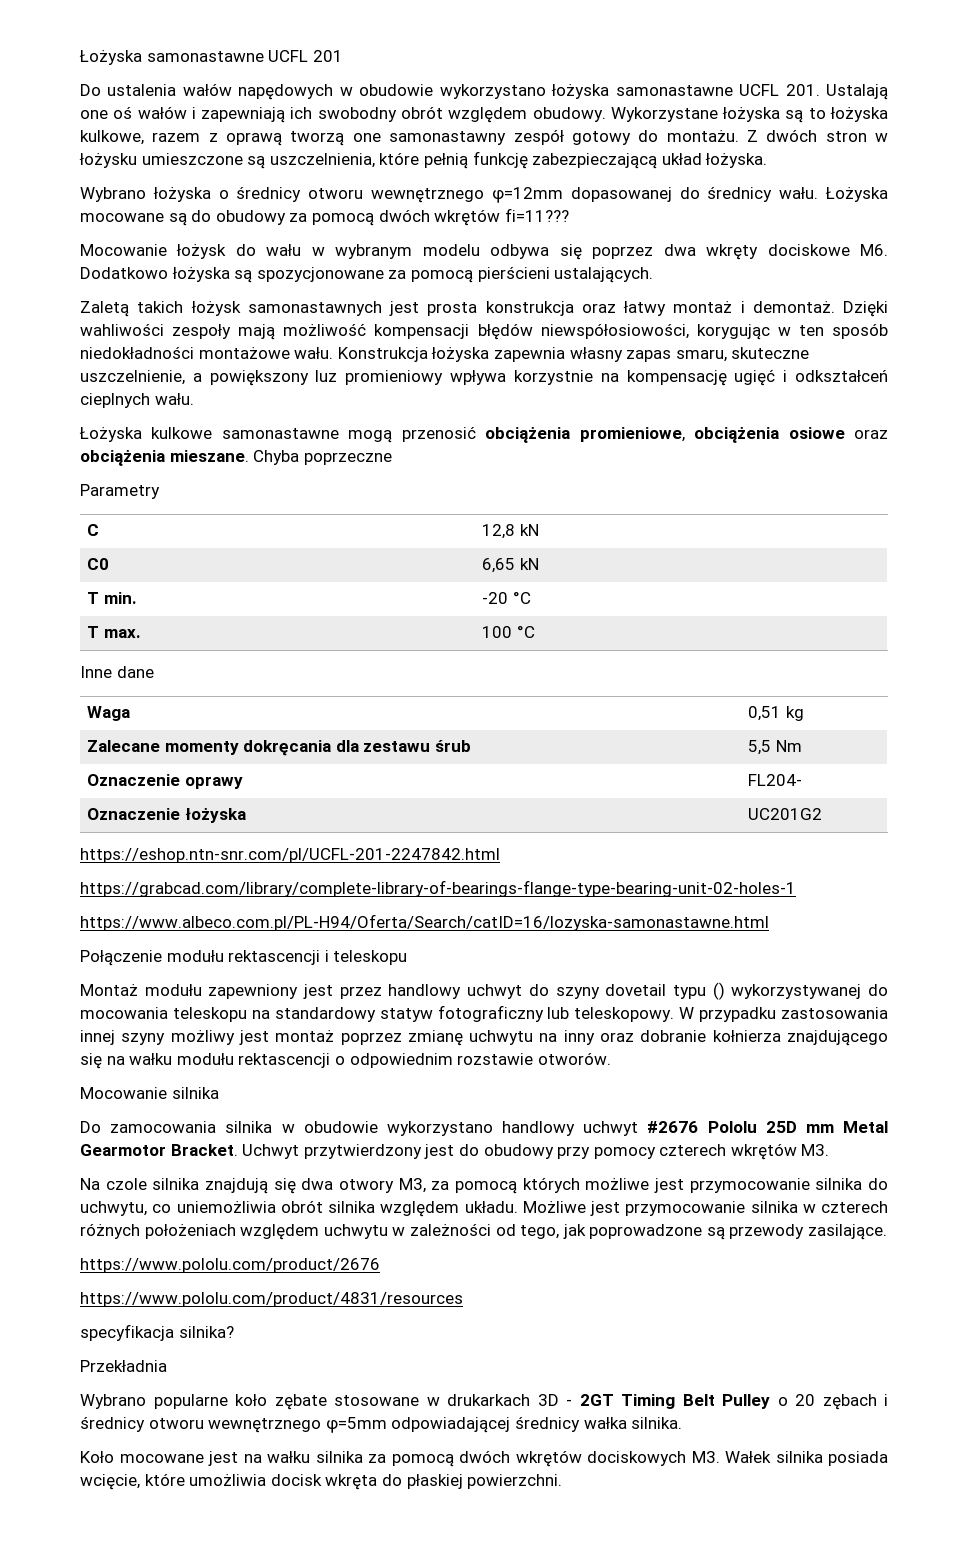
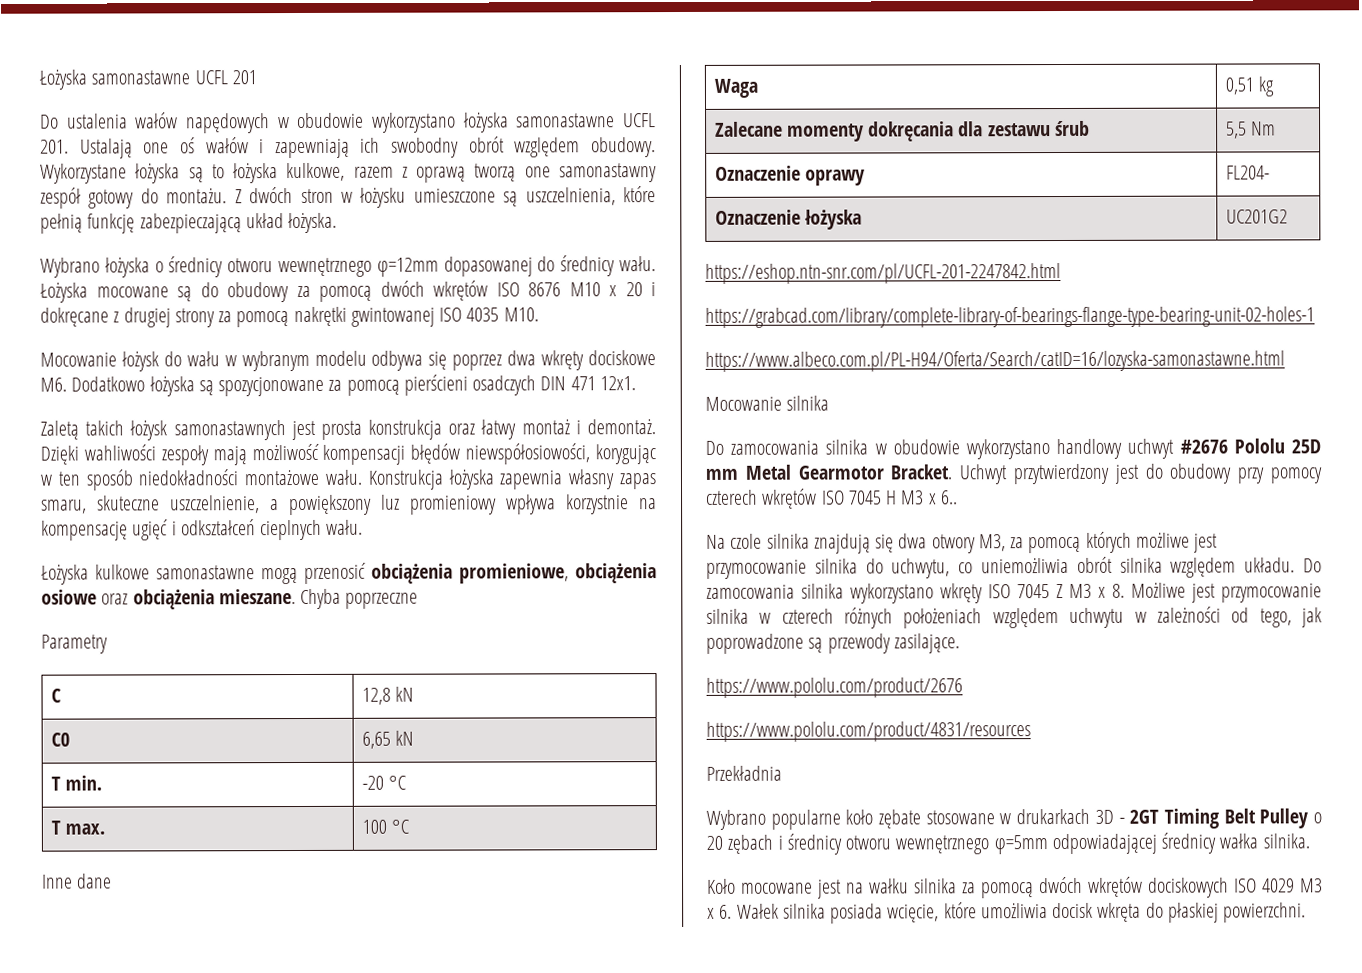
- Łożyska mocowane są do obudowy za pomocą dwóch wkrętów fi=11???
+ Łożyska mocowane są do obudowy za pomocą dwóch wkrętów ISO 8676 M10 x 20 i dokręcane z drugiej strony za pomocą nakrętki gwintowanej ISO 4035 M10.
- Mocowanie łożysk do wału w wybranym modelu odbywa się poprzez dwa wkręty dociskowe M6. Dodatkowo łożyska są spozycjonowane za pomocą pierścieni ustalających.
+ Mocowanie łożysk do wału w wybranym modelu odbywa się poprzez dwa wkręty dociskowe M6. Dodatkowo łożyska są spozycjonowane za pomocą pierścieni osadczych DIN 471 12x1.
- Połączenie modułu rektascencji i teleskopu
- Montaż modułu zapewniony jest przez handlowy uchwyt do szyny dovetail typu () wykorzystywanej do mocowania teleskopu na standardowy statyw fotograficzny lub teleskopowy. W przypadku zastosowania innej szyny możliwy jest montaż poprzez zmianę uchwytu na inny oraz dobranie kołnierza znajdującego się na wałku modułu rektascencji o odpowiednim rozstawie otworów.
- Uchwyt przytwierdzony jest do obudowy przy pomocy czterech wkrętów M3.
+ Uchwyt przytwierdzony jest do obudowy przy pomocy czterech wkrętów ISO 7045 H M3 x 6..
- Możliwe jest przymocowanie silnika w czterech różnych położeniach względem uchwytu w zależności od tego, jak poprowadzone są przewody zasilające.
+ Do zamocowania silnika wykorzystano wkręty ISO 7045 Z M3 x 8. Możliwe jest przymocowanie silnika w czterech różnych położeniach względem uchwytu w zależności od tego, jak poprowadzone są przewody zasilające.
- specyfikacja silnika?
- Koło mocowane jest na wałku silnika za pomocą dwóch wkrętów dociskowych M3. Wałek silnika posiada wcięcie, które umożliwia docisk wkręta do płaskiej powierzchni.
+ Koło mocowane jest na wałku silnika za pomocą dwóch wkrętów dociskowych ISO 4029 M3 x 6. Wałek silnika posiada wcięcie, które umożliwia docisk wkręta do płaskiej powierzchni.

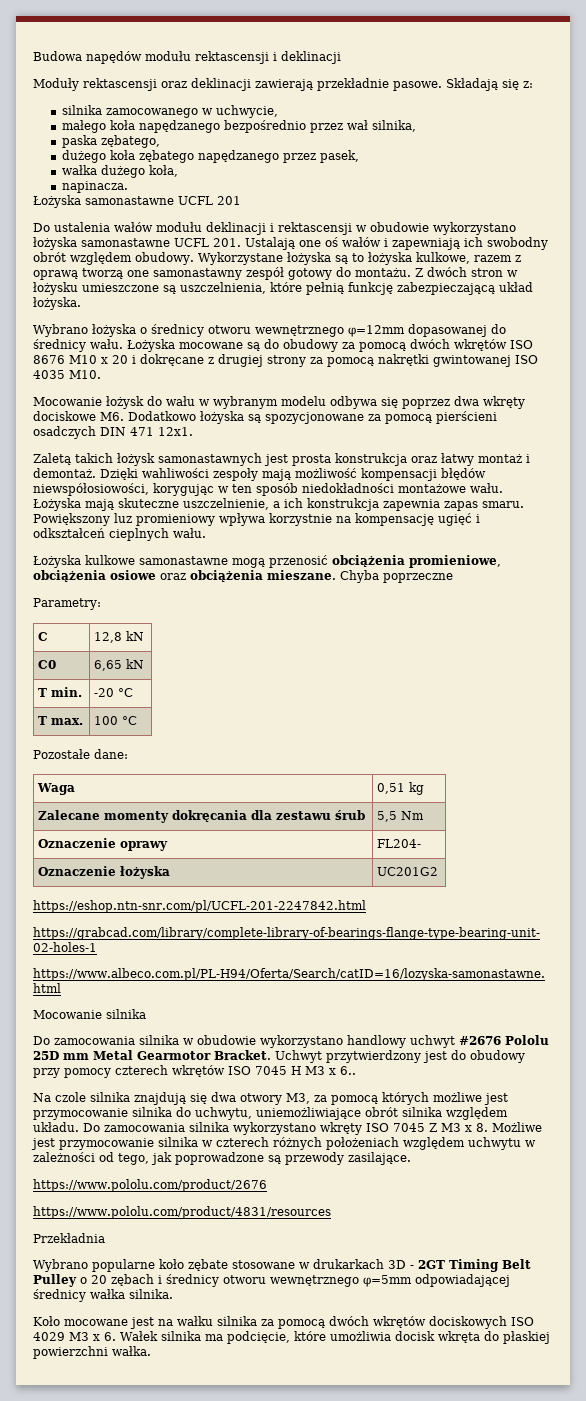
+ Budowa napędów modułu rektascensji i deklinacji
+ Moduły rektascensji oraz deklinacji zawierają przekładnie pasowe. Składają się z:
+ silnika zamocowanego w uchwycie,
+ małego koła napędzanego bezpośrednio przez wał silnika,
+ paska zębatego,
+ dużego koła zębatego napędzanego przez pasek,
+ wałka dużego koła,
+ napinacza.
- Do ustalenia wałów napędowych w obudowie wykorzystano łożyska samonastawne UCFL 201. Ustalają one oś wałów i zapewniają ich swobodny obrót względem obudowy.
+ Do ustalenia wałów modułu deklinacji i rektascensji w obudowie wykorzystano łożyska samonastawne UCFL 201. Ustalają one oś wałów i zapewniają ich swobodny obrót względem obudowy.
- Konstrukcja łożyska zapewnia własny zapas smaru, skuteczne uszczelnienie, a powiększony luz promieniowy wpływa korzystnie na kompensację ugięć i odkształceń cieplnych wału.
+ Łożyska mają skuteczne uszczelnienie, a ich konstrukcja zapewnia zapas smaru. Powiększony luz promieniowy wpływa korzystnie na kompensację ugięć i odkształceń cieplnych wału.
- Parametry
+ Parametry:
- Inne dane
+ Pozostałe dane:
- Na czole silnika znajdują się dwa otwory M3, za pomocą których możliwe jest przymocowanie silnika do uchwytu, co uniemożliwia obrót silnika względem układu.
+ Na czole silnika znajdują się dwa otwory M3, za pomocą których możliwe jest przymocowanie silnika do uchwytu, uniemożliwiające obrót silnika względem układu.
- Koło mocowane jest na wałku silnika za pomocą dwóch wkrętów dociskowych ISO 4029 M3 x 6. Wałek silnika posiada wcięcie, które umożliwia docisk wkręta do płaskiej powierzchni.
+ Koło mocowane jest na wałku silnika za pomocą dwóch wkrętów dociskowych ISO 4029 M3 x 6. Wałek silnika ma podcięcie, które umożliwia docisk wkręta do płaskiej powierzchni wałka.

